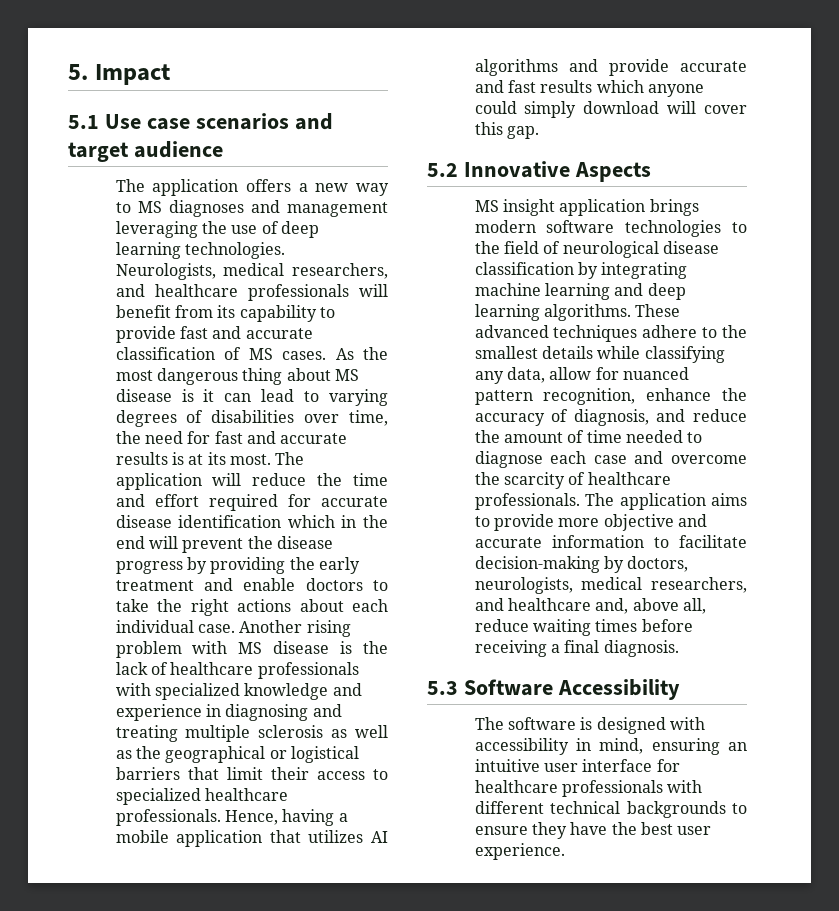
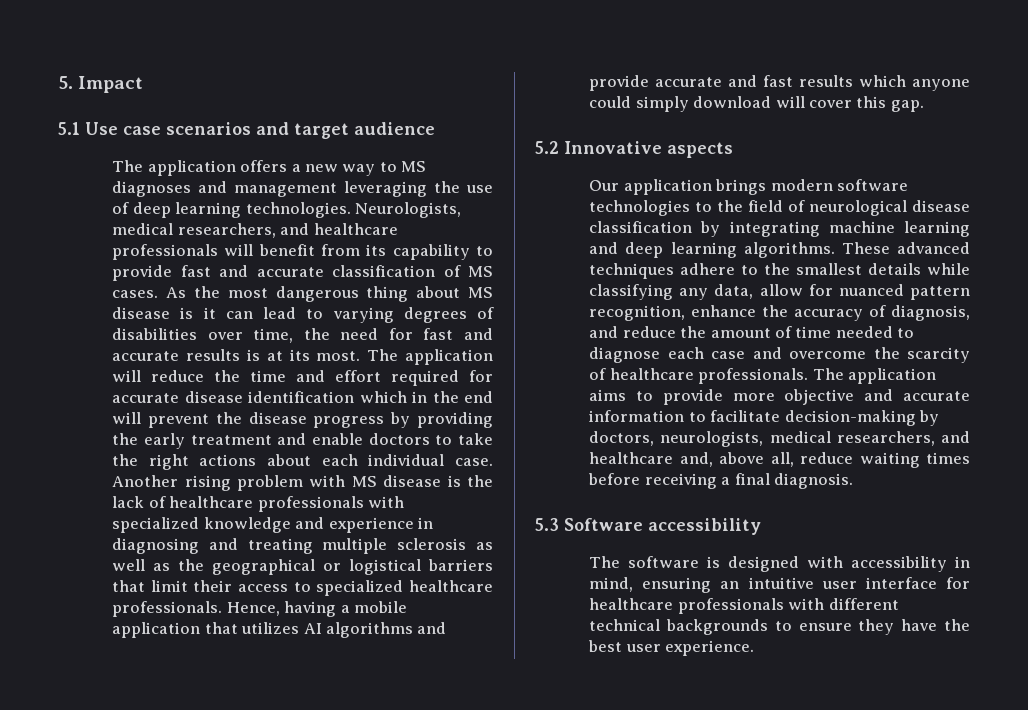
- 5.2 Innovative Aspects
- MS insight application brings modern software technologies to the field of neurological disease classification by integrating machine learning and deep learning algorithms.
+ 5.2 Innovative aspects
+ Our application brings modern software technologies to the field of neurological disease classification by integrating machine learning and deep learning algorithms.
- 5.3 Software Accessibility
+ 5.3 Software accessibility

